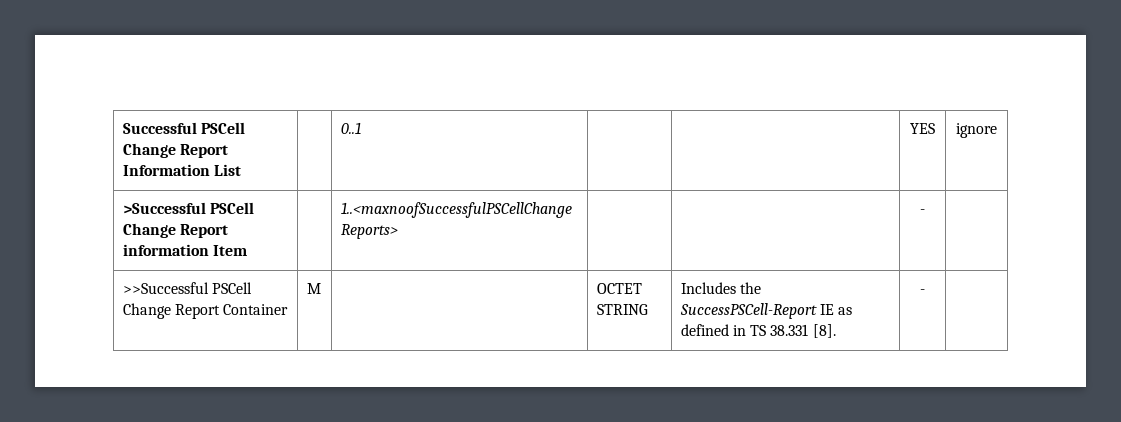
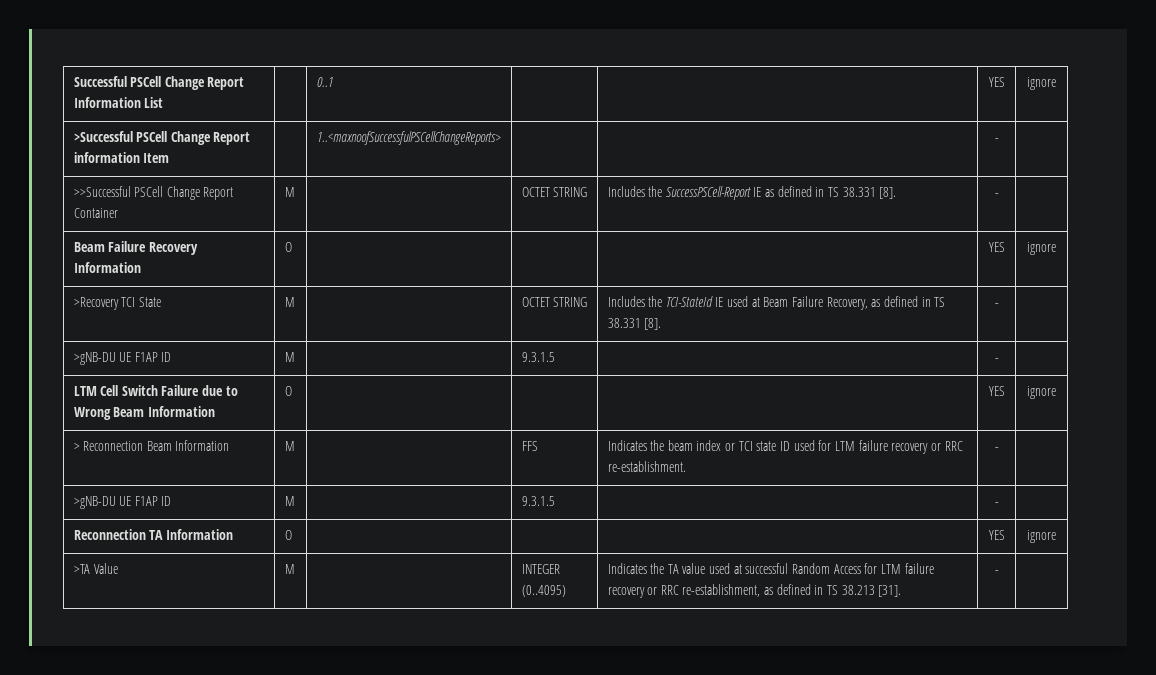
+ Beam Failure Recovery Information | O | | | | YES | ignore
+ >Recovery TCI State | M | | OCTET STRING | Includes the TCI-StateId IE used at Beam Failure Recovery, as defined in TS 38.331 [8]. | - |
+ >gNB-DU UE F1AP ID | M | | 9.3.1.5 | | - |
+ LTM Cell Switch Failure due to Wrong Beam Information | O | | | | YES | ignore
+ > Reconnection Beam Information | M | | FFS | Indicates the beam index or TCI state ID used for LTM failure recovery or RRC re-establishment. | - |
+ >gNB-DU UE F1AP ID | M | | 9.3.1.5 | | - |
+ Reconnection TA Information | O | | | | YES | ignore
+ >TA Value | M | | INTEGER (0..4095) | Indicates the TA value used at successful Random Access for LTM failure recovery or RRC re-establishment, as defined in TS 38.213 [31]. | - |

